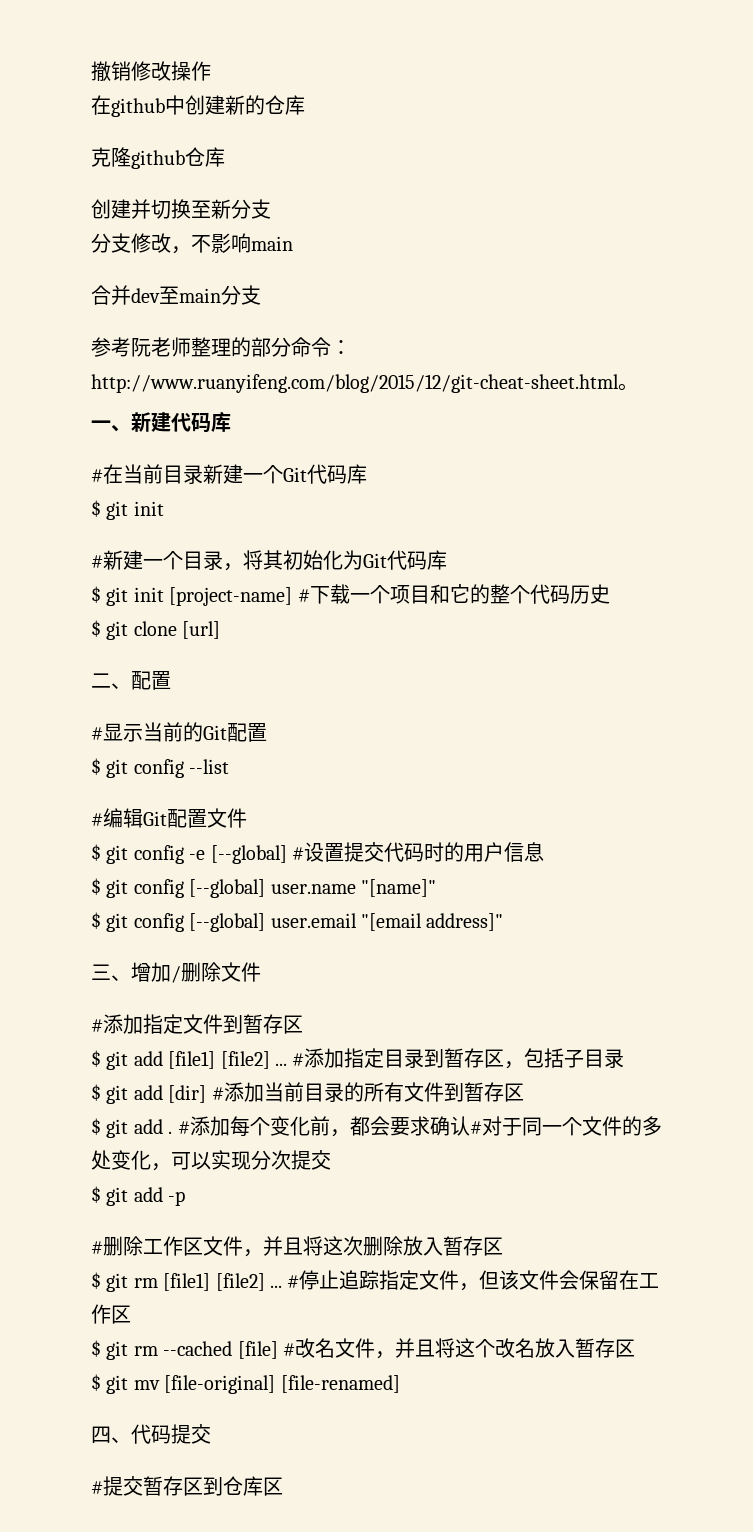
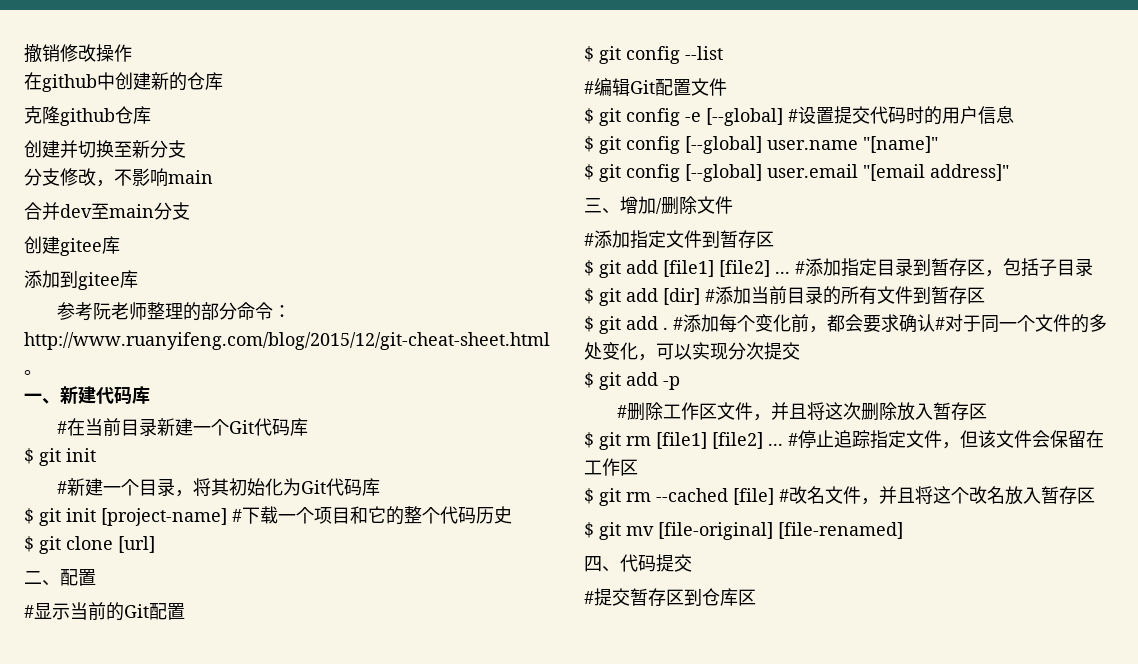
+ 创建gitee库
+ 添加到gitee库

